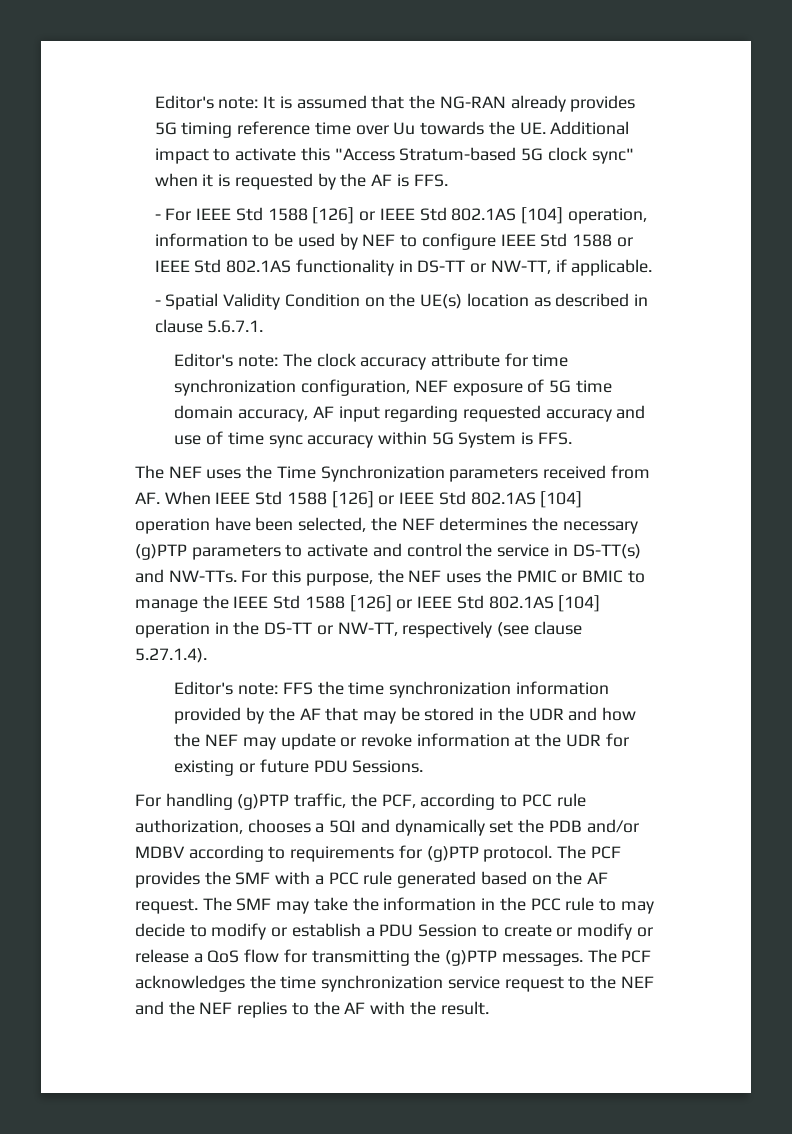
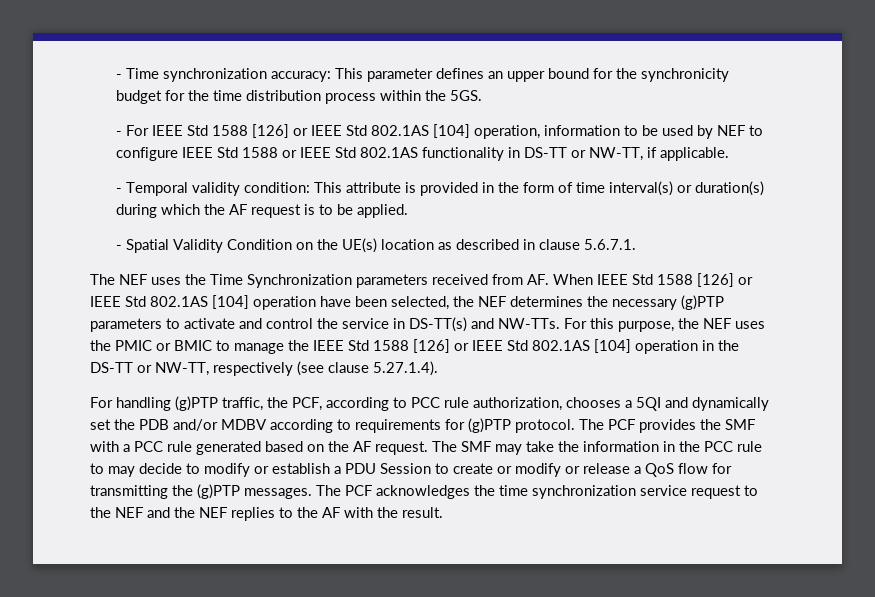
- Editor's note: It is assumed that the NG-RAN already provides 5G timing reference time over Uu towards the UE. Additional impact to activate this "Access Stratum-based 5G clock sync" when it is requested by the AF is FFS.
+ - Time synchronization accuracy: This parameter defines an upper bound for the synchronicity budget for the time distribution process within the 5GS.
+ - Temporal validity condition: This attribute is provided in the form of time interval(s) or duration(s) during which the AF request is to be applied.
- Editor's note: The clock accuracy attribute for time synchronization configuration, NEF exposure of 5G time domain accuracy, AF input regarding requested accuracy and use of time sync accuracy within 5G System is FFS.
- Editor's note: FFS the time synchronization information provided by the AF that may be stored in the UDR and how the NEF may update or revoke information at the UDR for existing or future PDU Sessions.

